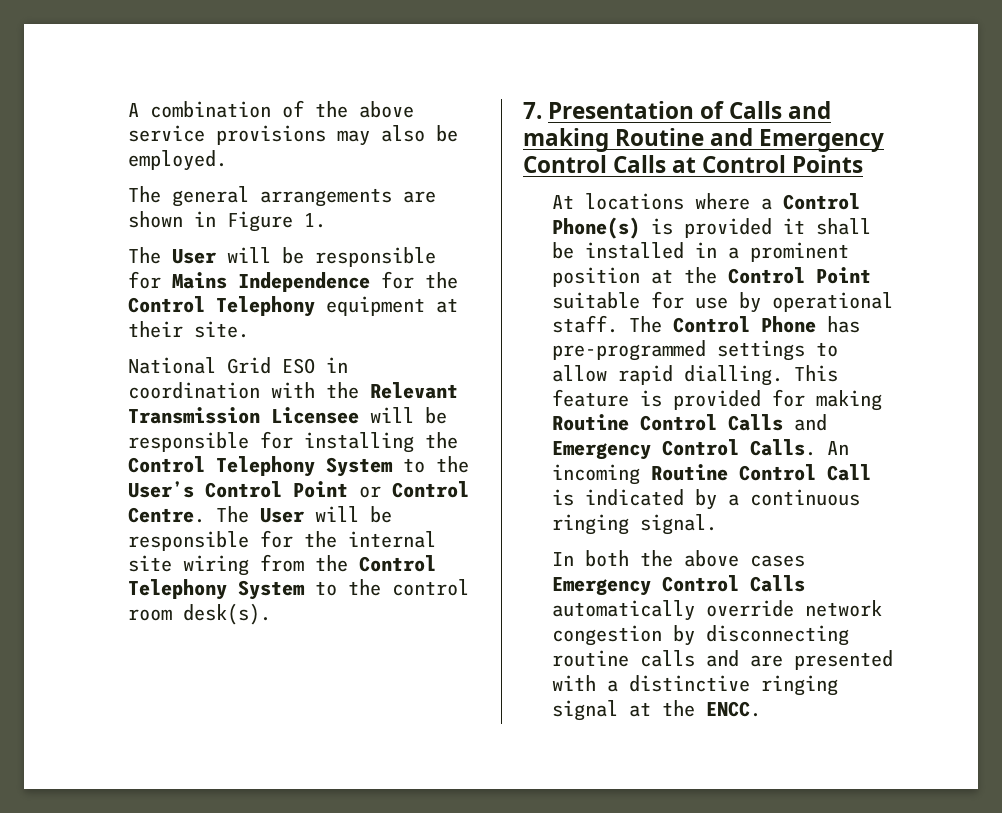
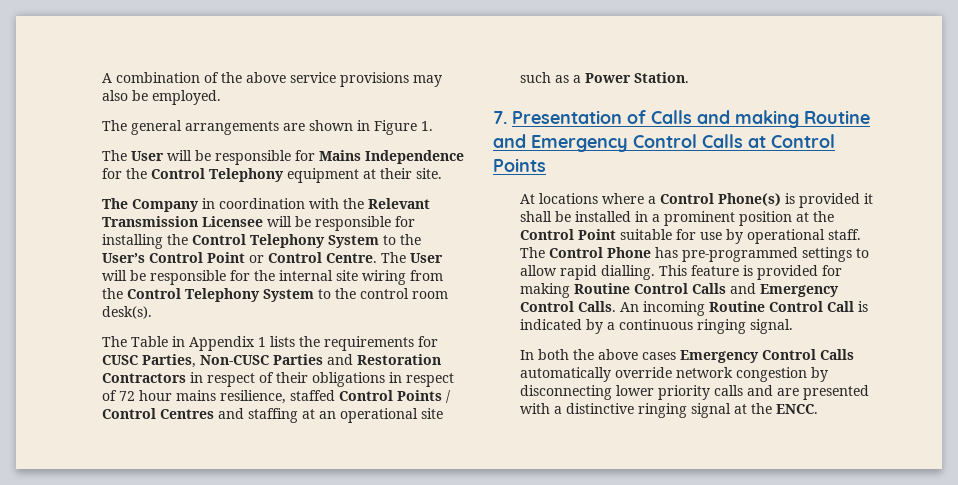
- National Grid ESO in coordination with the Relevant Transmission Licensee will be responsible for installing the Control Telephony System to the User’s Control Point or Control Centre.
+ The Company in coordination with the Relevant Transmission Licensee will be responsible for installing the Control Telephony System to the User’s Control Point or Control Centre.
+ The Table in Appendix 1 lists the requirements for CUSC Parties, Non-CUSC Parties and Restoration Contractors in respect of their obligations in respect of 72 hour mains resilience, staffed Control Points / Control Centres and staffing at an operational site such as a Power Station.
- In both the above cases Emergency Control Calls automatically override network congestion by disconnecting routine calls and are presented with a distinctive ringing signal at the ENCC.
+ In both the above cases Emergency Control Calls automatically override network congestion by disconnecting lower priority calls and are presented with a distinctive ringing signal at the ENCC.

